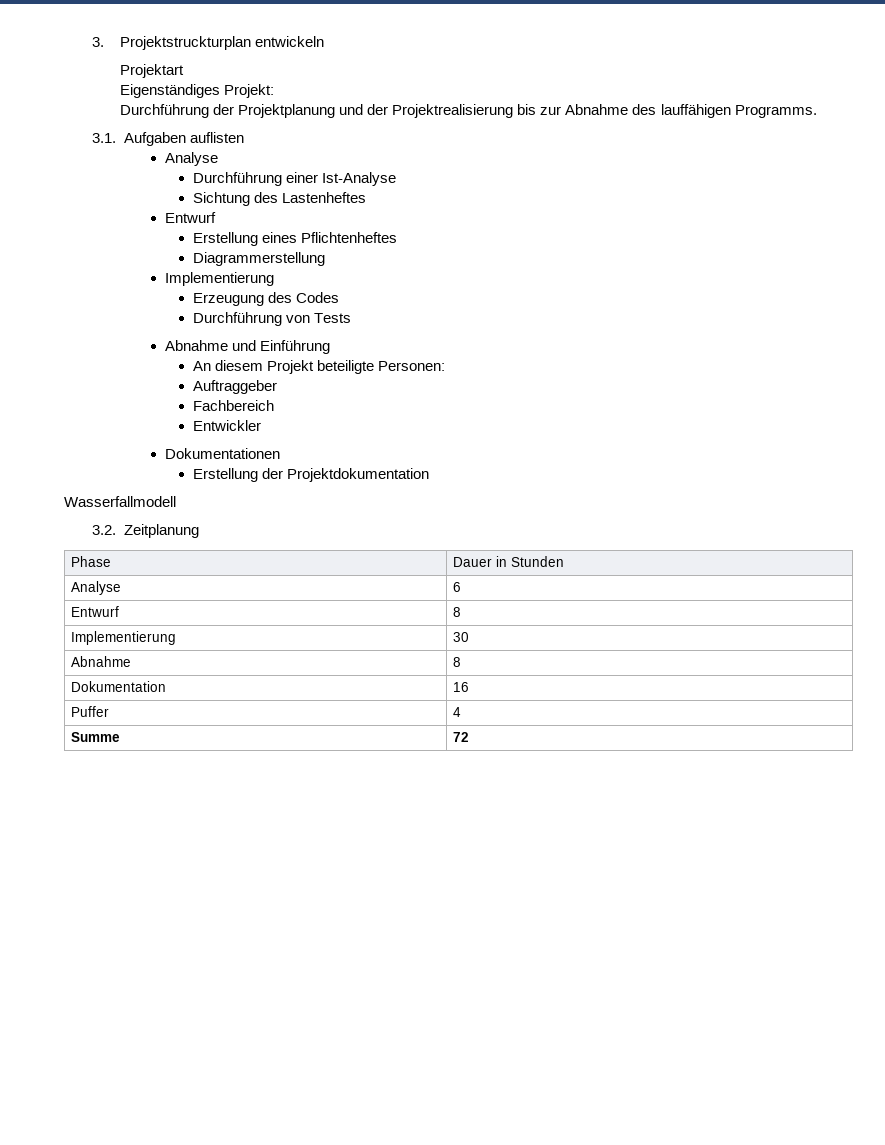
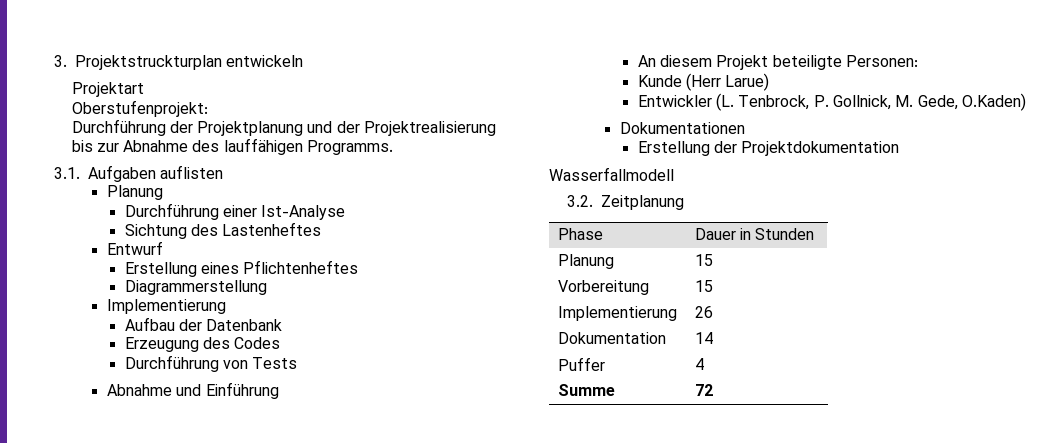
- Eigenständiges Projekt:
+ Oberstufenprojekt:
  3.1. Aufgaben auflisten
- Analyse
+ Planung
+ Aufbau der Datenbank
- Auftraggeber
- Fachbereich
- Entwickler
+ Kunde (Herr Larue)
+ Entwickler (L. Tenbrock, P. Gollnick, M. Gede, O.Kaden)
- Analyse | 6
- Entwurf | 8
- Implementierung | 30
- Abnahme | 8
+ Planung | 15
+ Vorbereitung | 15
+ Implementierung | 26
- Dokumentation | 16
+ Dokumentation | 14

